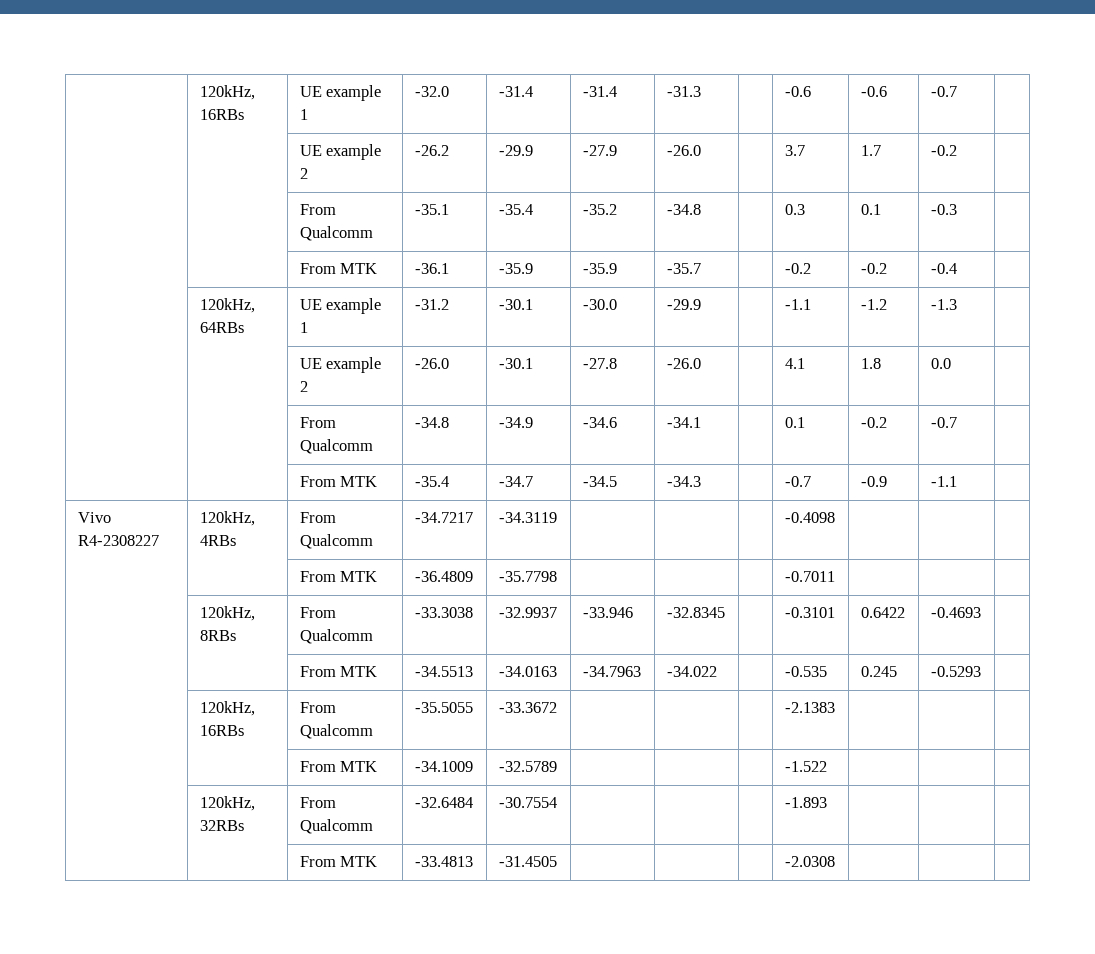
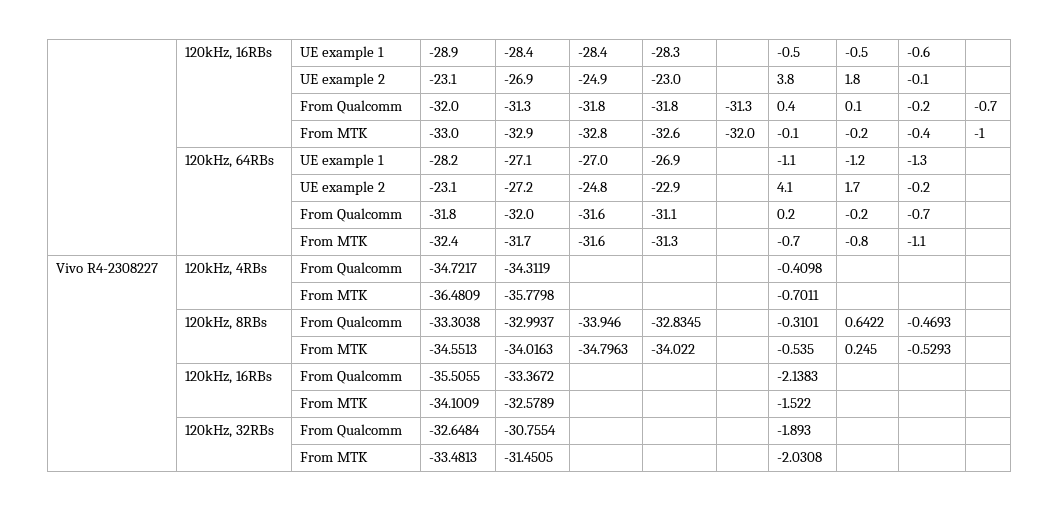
- | 120kHz, 16RBs | UE example 1 | -32.0 | -31.4 | -31.4 | -31.3 | | -0.6 | -0.6 | -0.7 |
- | | UE example 2 | -26.2 | -29.9 | -27.9 | -26.0 | | 3.7 | 1.7 | -0.2 |
- | | From Qualcomm | -35.1 | -35.4 | -35.2 | -34.8 | | 0.3 | 0.1 | -0.3 |
- | | From MTK | -36.1 | -35.9 | -35.9 | -35.7 | | -0.2 | -0.2 | -0.4 |
+ | 120kHz, 16RBs | UE example 1 | -28.9 | -28.4 | -28.4 | -28.3 | | -0.5 | -0.5 | -0.6 |
+ | | UE example 2 | -23.1 | -26.9 | -24.9 | -23.0 | | 3.8 | 1.8 | -0.1 |
+ | | From Qualcomm | -32.0 | -31.3 | -31.8 | -31.8 | -31.3 | 0.4 | 0.1 | -0.2 | -0.7
+ | | From MTK | -33.0 | -32.9 | -32.8 | -32.6 | -32.0 | -0.1 | -0.2 | -0.4 | -1
- | 120kHz, 64RBs | UE example 1 | -31.2 | -30.1 | -30.0 | -29.9 | | -1.1 | -1.2 | -1.3 |
+ | 120kHz, 64RBs | UE example 1 | -28.2 | -27.1 | -27.0 | -26.9 | | -1.1 | -1.2 | -1.3 |
- | | UE example 2 | -26.0 | -30.1 | -27.8 | -26.0 | | 4.1 | 1.8 | 0.0 |
- | | From Qualcomm | -34.8 | -34.9 | -34.6 | -34.1 | | 0.1 | -0.2 | -0.7 |
+ | | UE example 2 | -23.1 | -27.2 | -24.8 | -22.9 | | 4.1 | 1.7 | -0.2 |
+ | | From Qualcomm | -31.8 | -32.0 | -31.6 | -31.1 | | 0.2 | -0.2 | -0.7 |
- | | From MTK | -35.4 | -34.7 | -34.5 | -34.3 | | -0.7 | -0.9 | -1.1 |
+ | | From MTK | -32.4 | -31.7 | -31.6 | -31.3 | | -0.7 | -0.8 | -1.1 |

